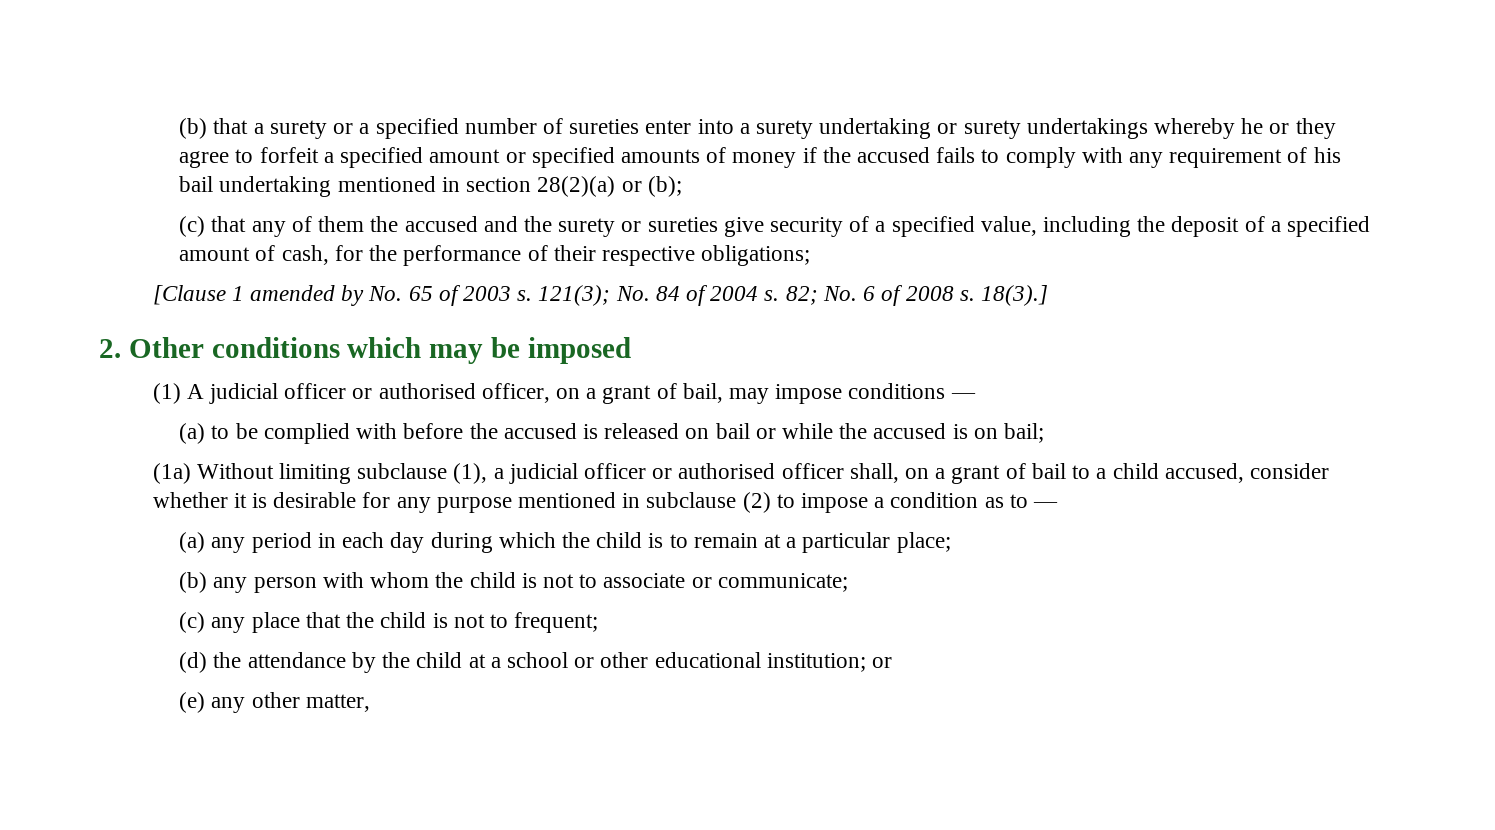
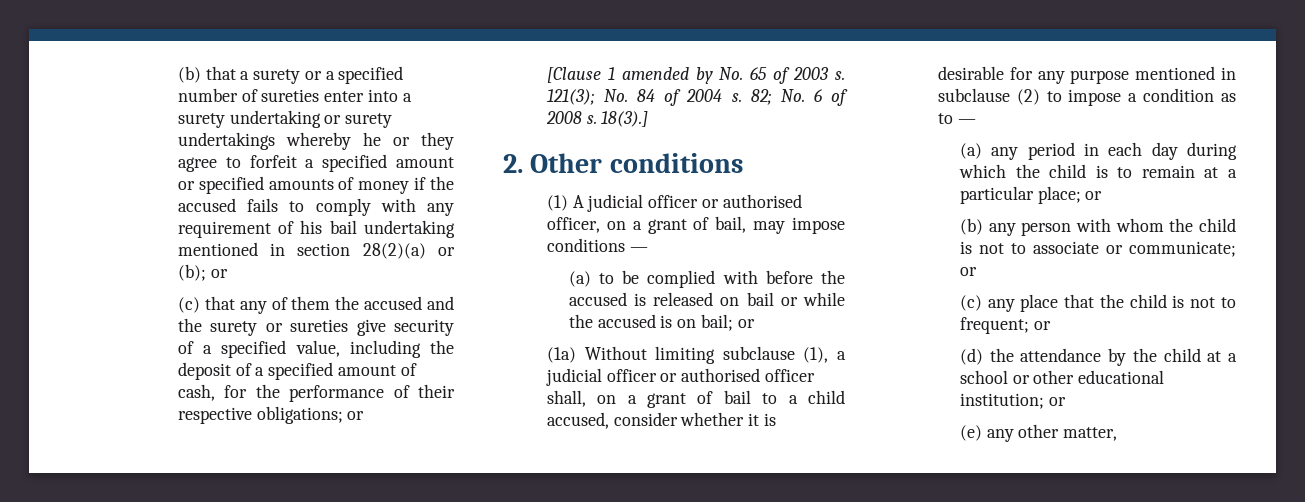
- (b) that a surety or a specified number of sureties enter into a surety undertaking or surety undertakings whereby he or they agree to forfeit a specified amount or specified amounts of money if the accused fails to comply with any requirement of his bail undertaking mentioned in section 28(2)(a) or (b);
+ (b) that a surety or a specified number of sureties enter into a surety undertaking or surety undertakings whereby he or they agree to forfeit a specified amount or specified amounts of money if the accused fails to comply with any requirement of his bail undertaking mentioned in section 28(2)(a) or (b); or
- (c) that any of them the accused and the surety or sureties give security of a specified value, including the deposit of a specified amount of cash, for the performance of their respective obligations;
+ (c) that any of them the accused and the surety or sureties give security of a specified value, including the deposit of a specified amount of cash, for the performance of their respective obligations; or
- 2. Other conditions which may be imposed
+ 2. Other conditions
- (a) to be complied with before the accused is released on bail or while the accused is on bail;
+ (a) to be complied with before the accused is released on bail or while the accused is on bail; or
- (a) any period in each day during which the child is to remain at a particular place;
+ (a) any period in each day during which the child is to remain at a particular place; or
- (b) any person with whom the child is not to associate or communicate;
+ (b) any person with whom the child is not to associate or communicate; or
- (c) any place that the child is not to frequent;
+ (c) any place that the child is not to frequent; or

